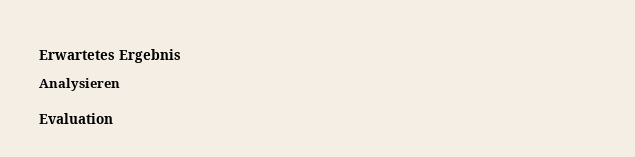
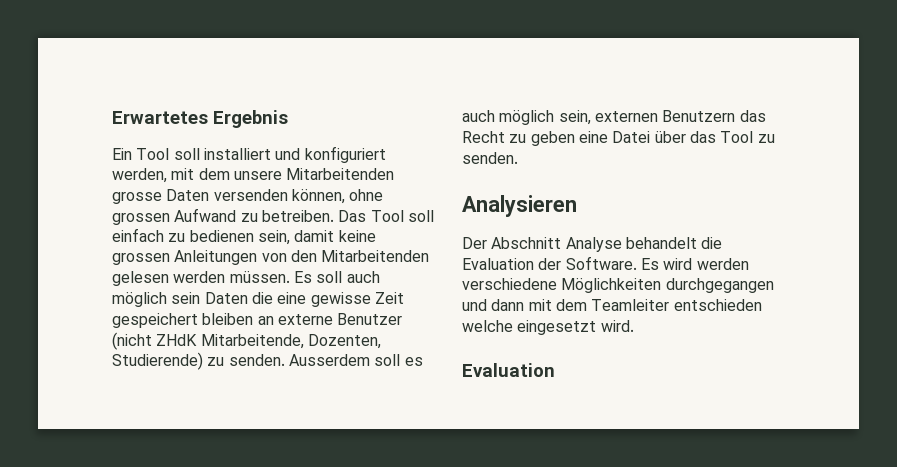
+ Ein Tool soll installiert und konfiguriert werden, mit dem unsere Mitarbeitenden grosse Daten versenden können, ohne grossen Aufwand zu betreiben. Das Tool soll einfach zu bedienen sein, damit keine grossen Anleitungen von den Mitarbeitenden gelesen werden müssen. Es soll auch möglich sein Daten die eine gewisse Zeit gespeichert bleiben an externe Benutzer (nicht ZHdK Mitarbeitende, Dozenten, Studierende) zu senden. Ausserdem soll es auch möglich sein, externen Benutzern das Recht zu geben eine Datei über das Tool zu senden.
  Analysieren
+ Der Abschnitt Analyse behandelt die Evaluation der Software. Es wird werden verschiedene Möglichkeiten durchgegangen und dann mit dem Teamleiter entschieden welche eingesetzt wird.

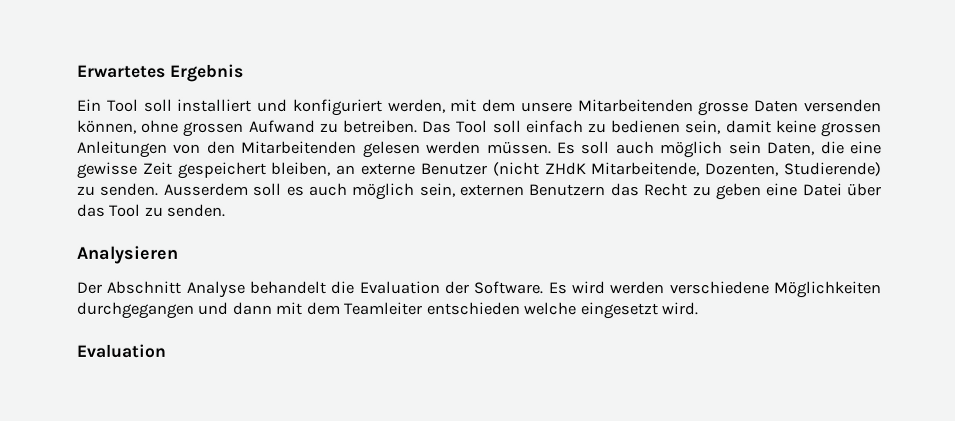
- Es soll auch möglich sein Daten die eine gewisse Zeit gespeichert bleiben an externe Benutzer (nicht ZHdK Mitarbeitende, Dozenten, Studierende) zu senden.
+ Es soll auch möglich sein Daten, die eine gewisse Zeit gespeichert bleiben, an externe Benutzer (nicht ZHdK Mitarbeitende, Dozenten, Studierende) zu senden.

